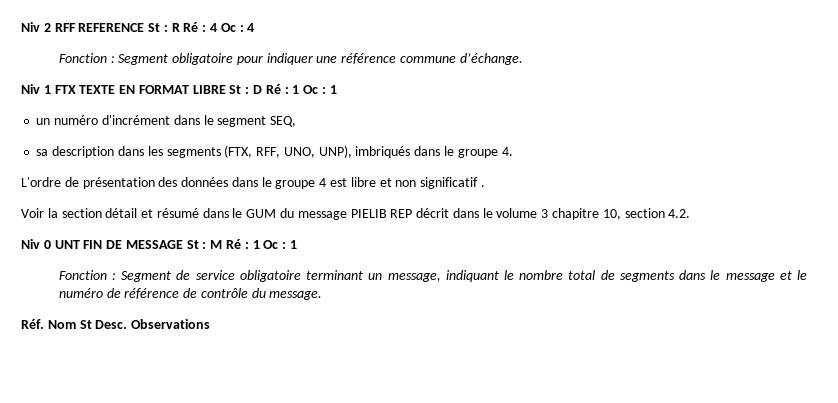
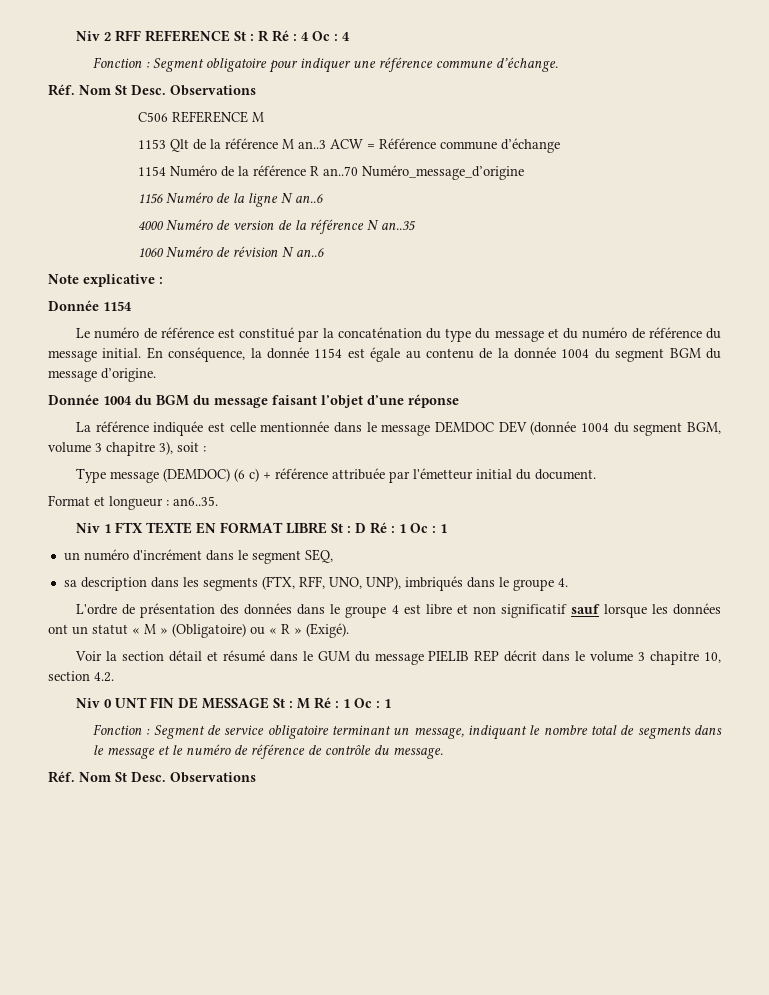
  Fonction : Segment obligatoire pour indiquer une référence commune d’échange.
+ Réf. Nom St Desc. Observations
+ C506 REFERENCE M
+ 1153 Qlt de la référence M an..3 ACW = Référence commune d’échange
+ 1154 Numéro de la référence R an..70 Numéro_message_d’origine
+ 1156 Numéro de la ligne N an..6
+ 4000 Numéro de version de la référence N an..35
+ 1060 Numéro de révision N an..6
+ Note explicative :
+ Donnée 1154
+ Le numéro de référence est constitué par la concaténation du type du message et du numéro de référence du message initial. En conséquence, la donnée 1154 est égale au contenu de la donnée 1004 du segment BGM du message d’origine.
+ Donnée 1004 du BGM du message faisant l’objet d’une réponse
+ La référence indiquée est celle mentionnée dans le message DEMDOC DEV (donnée 1004 du segment BGM, volume 3 chapitre 3), soit :
+ Type message (DEMDOC) (6 c) + référence attribuée par l'émetteur initial du document.
+ Format et longueur : an6..35.
- L'ordre de présentation des données dans le groupe 4 est libre et non significatif .
+ L'ordre de présentation des données dans le groupe 4 est libre et non significatif sauf lorsque les données ont un statut « M » (Obligatoire) ou « R » (Exigé).

